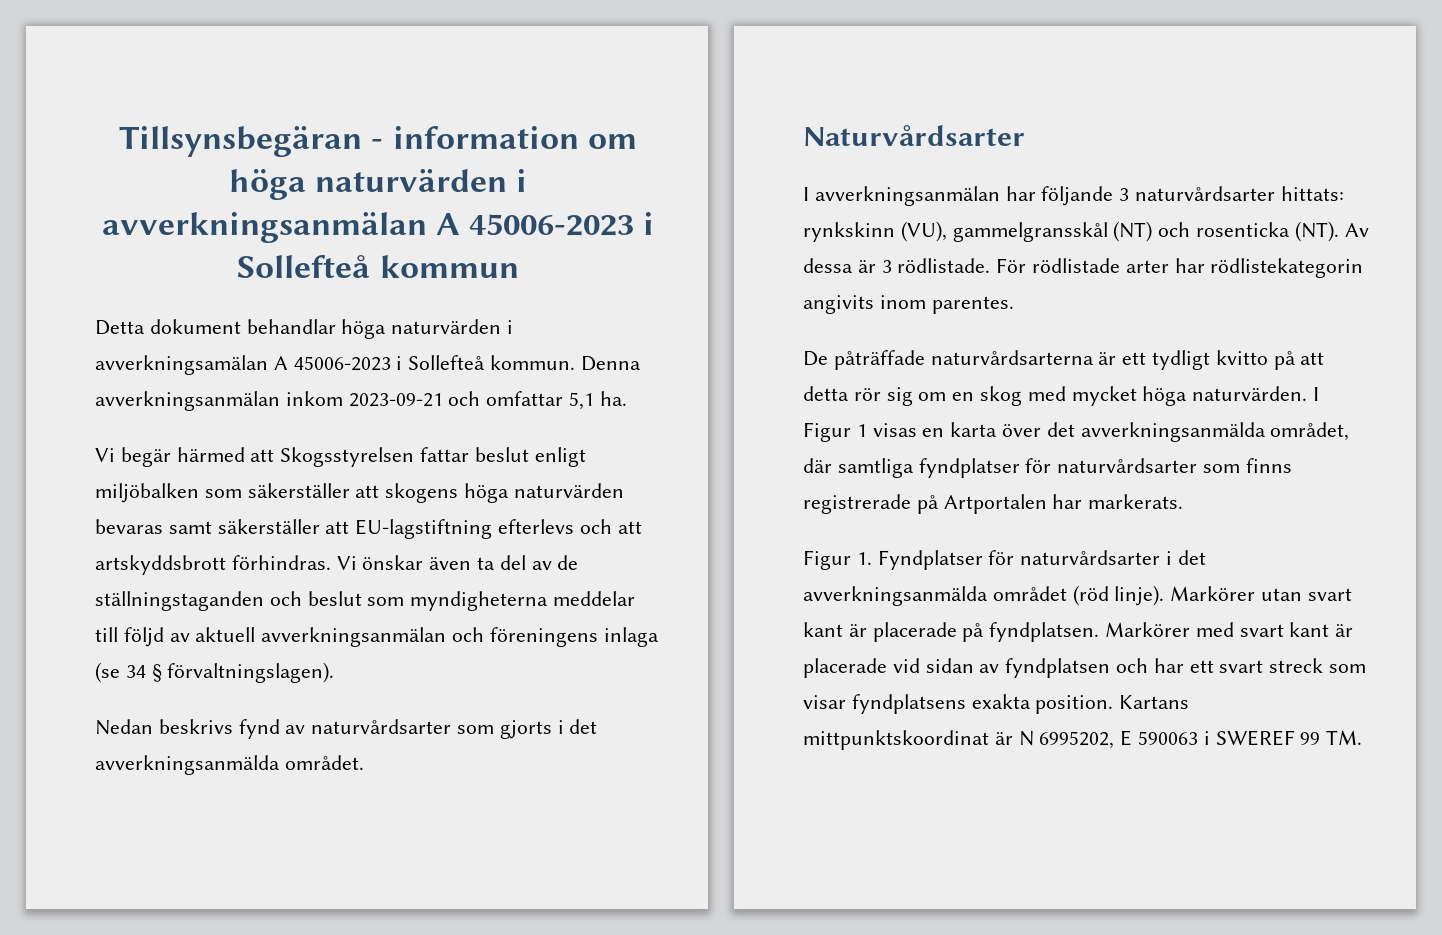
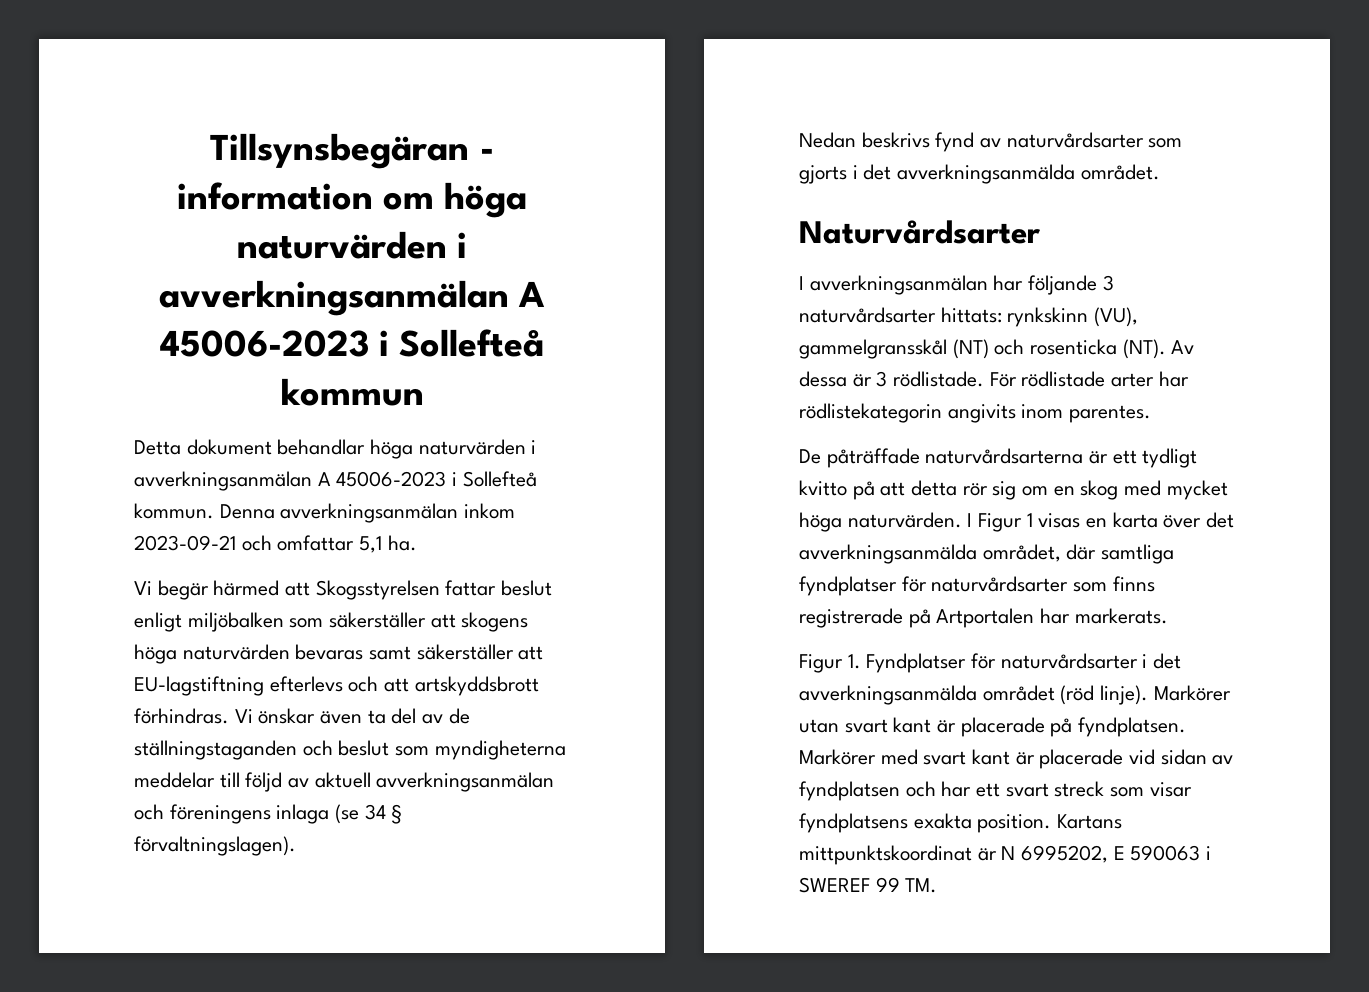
- Detta dokument behandlar höga naturvärden i avverkningsamälan A 45006-2023 i Sollefteå kommun.
+ Detta dokument behandlar höga naturvärden i avverkningsanmälan A 45006-2023 i Sollefteå kommun.

